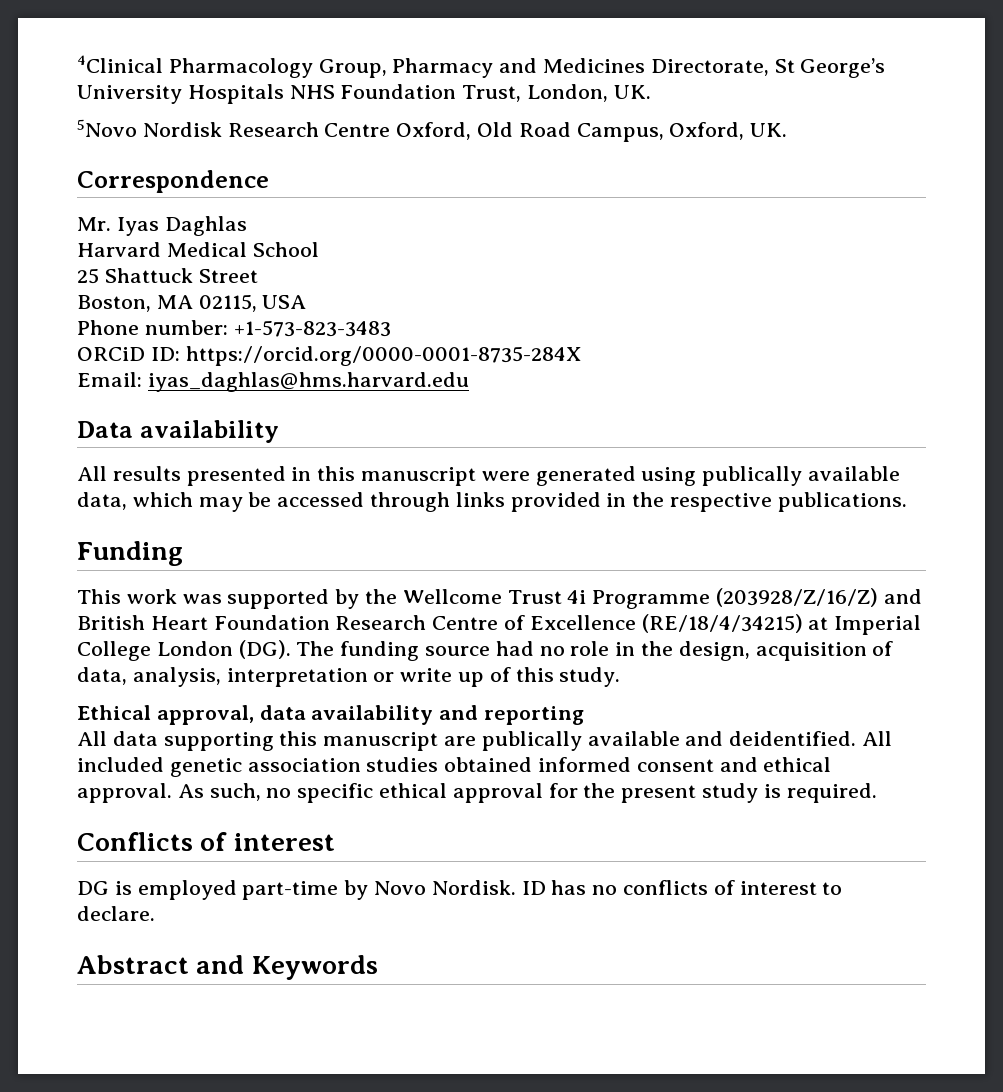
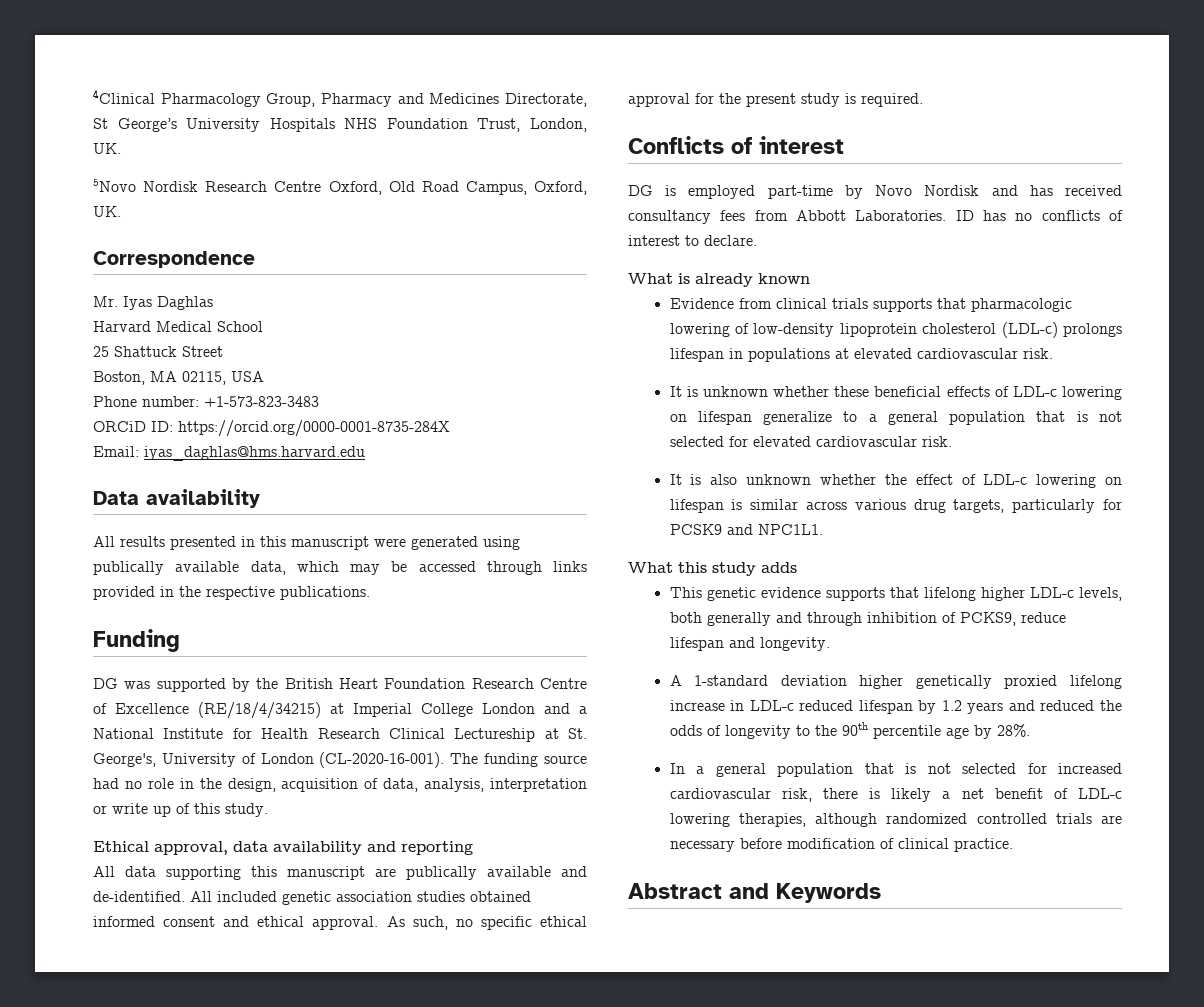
- This work was supported by the Wellcome Trust 4i Programme (203928/Z/16/Z) and British Heart Foundation Research Centre of Excellence (RE/18/4/34215) at Imperial College London (DG). The funding source had no role in the design, acquisition of data, analysis, interpretation or write up of this study.
+ DG was supported by the British Heart Foundation Research Centre of Excellence (RE/18/4/34215) at Imperial College London and a National Institute for Health Research Clinical Lectureship at St. George's, University of London (CL-2020-16-001). The funding source had no role in the design, acquisition of data, analysis, interpretation or write up of this study.
- All data supporting this manuscript are publically available and deidentified.
+ All data supporting this manuscript are publically available and de-identified.
- DG is employed part-time by Novo Nordisk.
+ DG is employed part-time by Novo Nordisk and has received consultancy fees from Abbott Laboratories.
+ What is already known
+ Evidence from clinical trials supports that pharmacologic lowering of low-density lipoprotein cholesterol (LDL-c) prolongs lifespan in populations at elevated cardiovascular risk.
+ It is unknown whether these beneficial effects of LDL-c lowering on lifespan generalize to a general population that is not selected for elevated cardiovascular risk.
+ It is also unknown whether the effect of LDL-c lowering on lifespan is similar across various drug targets, particularly for PCSK9 and NPC1L1.
+ What this study adds
+ This genetic evidence supports that lifelong higher LDL-c levels, both generally and through inhibition of PCKS9, reduce lifespan and longevity.
+ A 1-standard deviation higher genetically proxied lifelong increase in LDL-c reduced lifespan by 1.2 years and reduced the odds of longevity to the 90th percentile age by 28%.
+ In a general population that is not selected for increased cardiovascular risk, there is likely a net benefit of LDL-c lowering therapies, although randomized controlled trials are necessary before modification of clinical practice.

